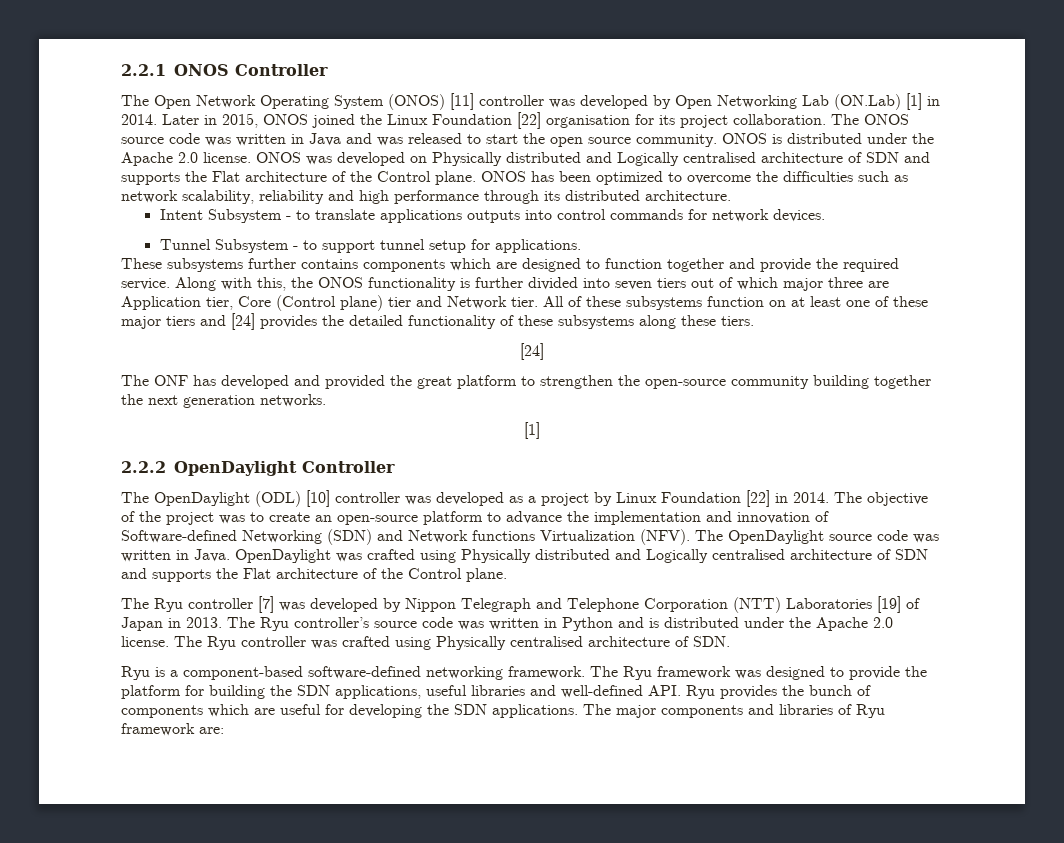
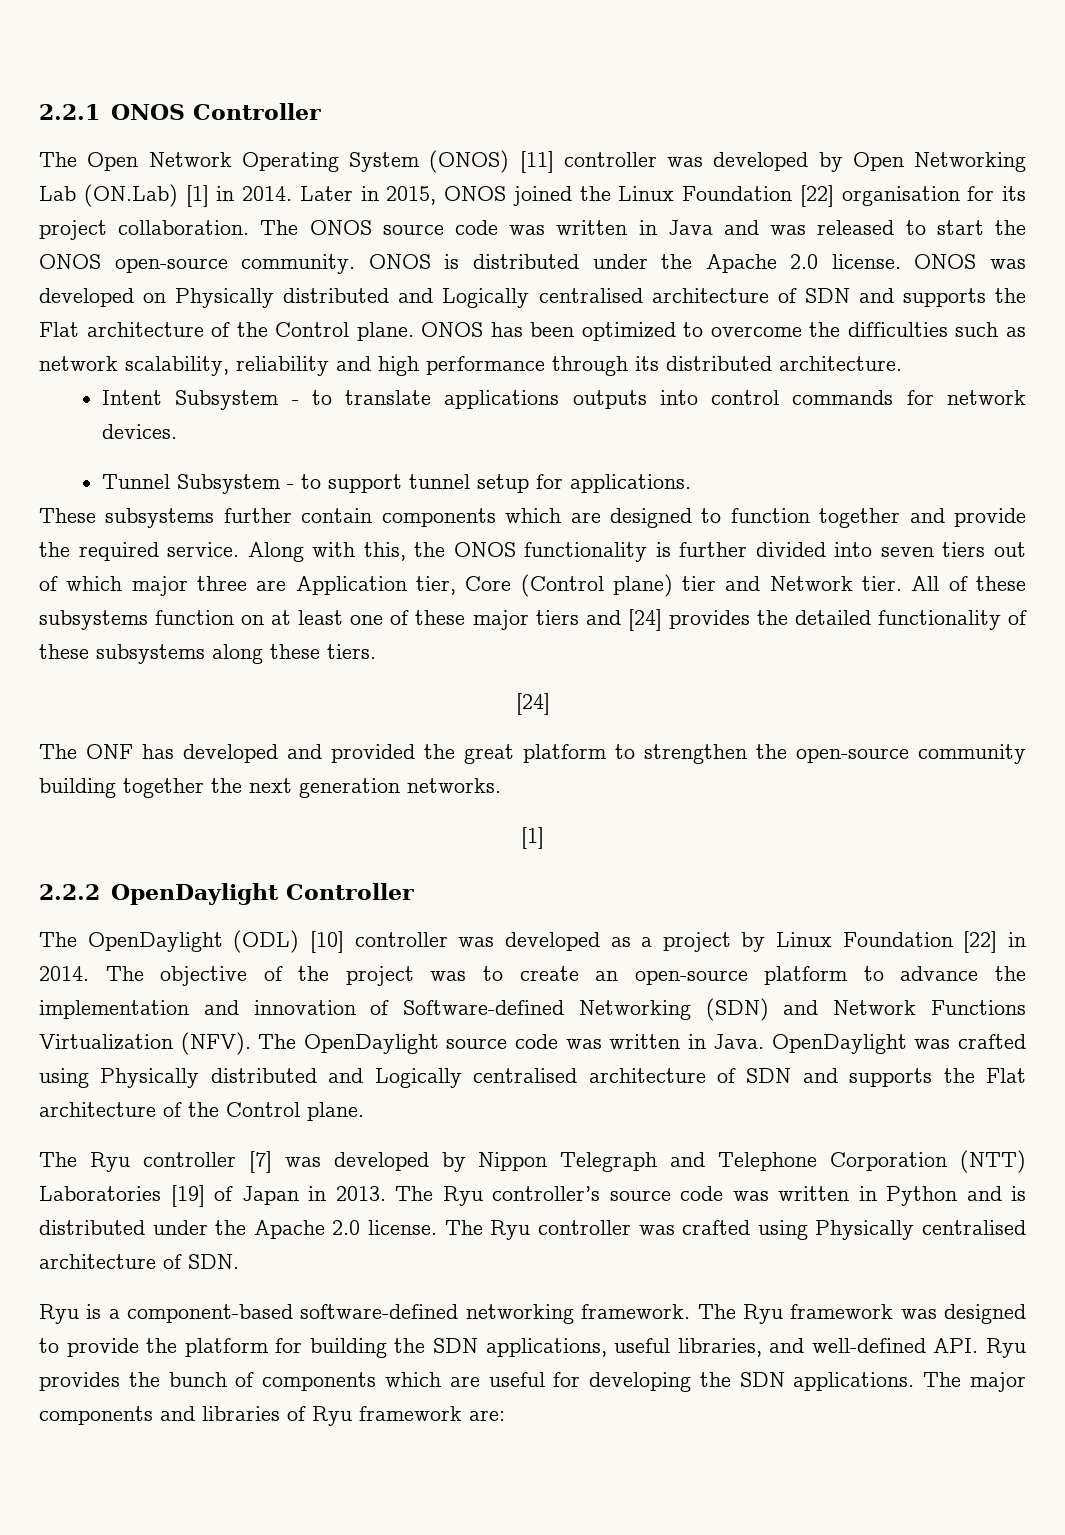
- The ONOS source code was written in Java and was released to start the open source community.
+ The ONOS source code was written in Java and was released to start the ONOS open-source community.
- These subsystems further contains components which are designed to function together and provide the required service.
+ These subsystems further contain components which are designed to function together and provide the required service.
- The objective of the project was to create an open-source platform to advance the implementation and innovation of Software-defined Networking (SDN) and Network functions Virtualization (NFV).
+ The objective of the project was to create an open-source platform to advance the implementation and innovation of Software-defined Networking (SDN) and Network Functions Virtualization (NFV).
- The Ryu framework was designed to provide the platform for building the SDN applications, useful libraries and well-defined API. Ryu provides the bunch of components which are useful for developing the SDN applications.
+ The Ryu framework was designed to provide the platform for building the SDN applications, useful libraries, and well-defined API. Ryu provides the bunch of components which are useful for developing the SDN applications.

